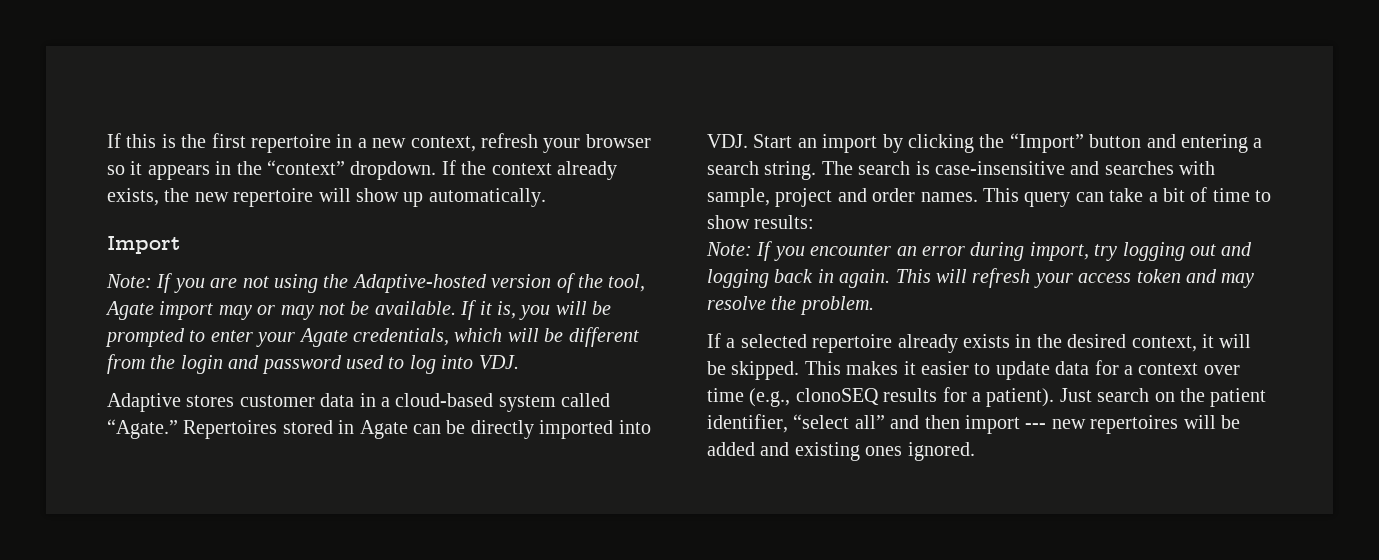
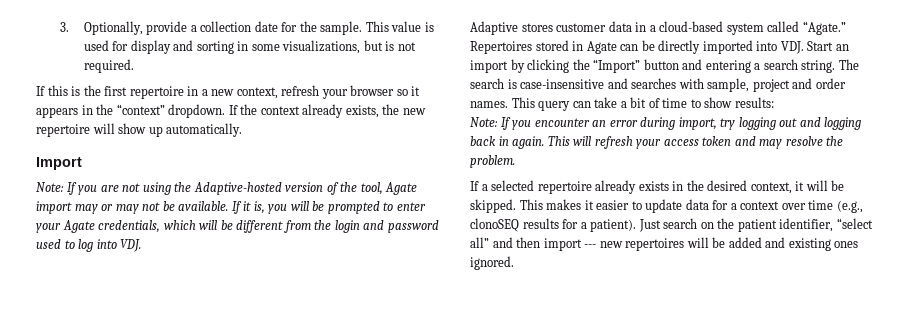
+ 3. Optionally, provide a collection date for the sample. This value is used for display and sorting in some visualizations, but is not required.

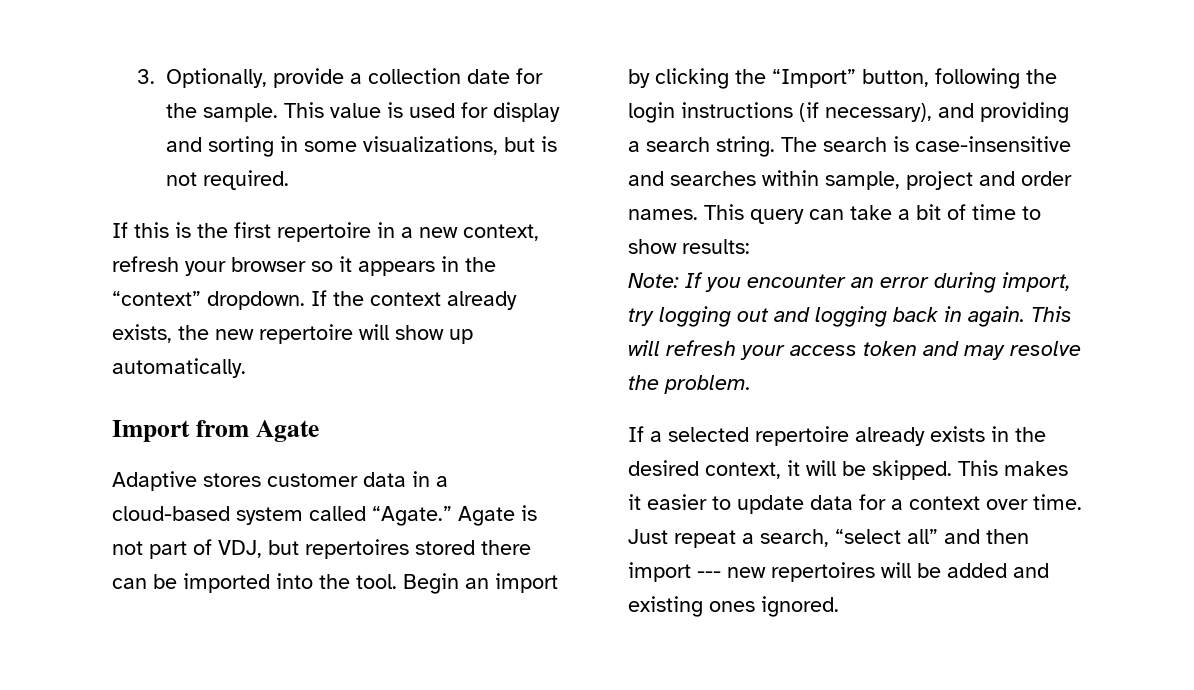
- Import
- Note: If you are not using the Adaptive-hosted version of the tool, Agate import may or may not be available. If it is, you will be prompted to enter your Agate credentials, which will be different from the login and password used to log into VDJ.
+ Import from Agate
- Repertoires stored in Agate can be directly imported into VDJ. Start an import by clicking the “Import” button and entering a search string.
+ Agate is not part of VDJ, but repertoires stored there can be imported into the tool. Begin an import by clicking the “Import” button, following the login instructions (if necessary), and providing a search string.
- The search is case-insensitive and searches with sample, project and order names.
+ The search is case-insensitive and searches within sample, project and order names.
- This makes it easier to update data for a context over time (e.g., clonoSEQ results for a patient). Just search on the patient identifier, “select all” and then import --- new repertoires will be added and existing ones ignored.
+ This makes it easier to update data for a context over time. Just repeat a search, “select all” and then import --- new repertoires will be added and existing ones ignored.

